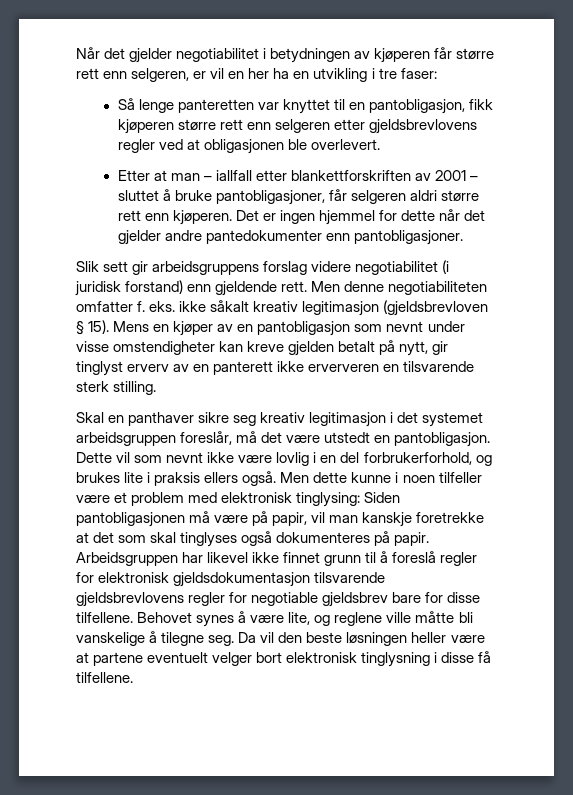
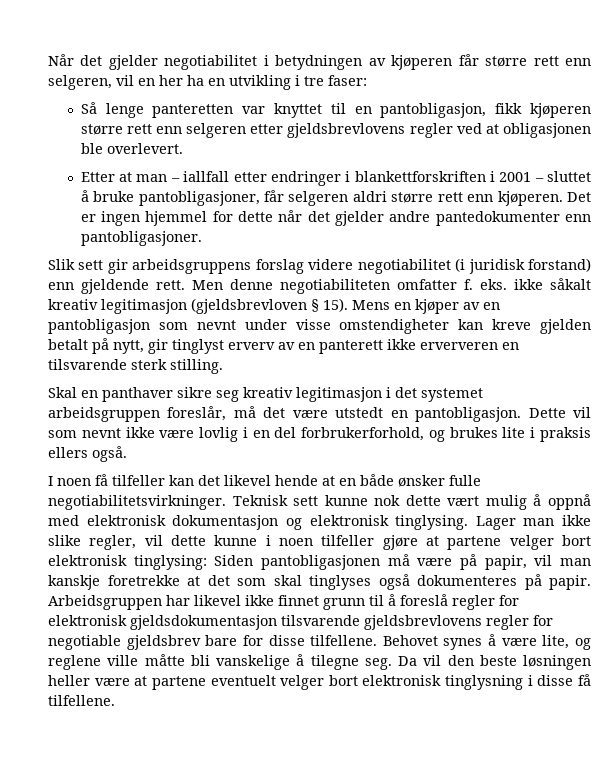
- Når det gjelder negotiabilitet i betydningen av kjøperen får større rett enn selgeren, er vil en her ha en utvikling i tre faser:
+ Når det gjelder negotiabilitet i betydningen av kjøperen får større rett enn selgeren, vil en her ha en utvikling i tre faser:
- Etter at man – iallfall etter blankettforskriften av 2001 – sluttet å bruke pantobligasjoner, får selgeren aldri større rett enn kjøperen.
+ Etter at man – iallfall etter endringer i blankettforskriften i 2001 – sluttet å bruke pantobligasjoner, får selgeren aldri større rett enn kjøperen.
- Dette vil som nevnt ikke være lovlig i en del forbrukerforhold, og brukes lite i praksis ellers også. Men dette kunne i noen tilfeller være et problem med elektronisk tinglysing: Siden pantobligasjonen må være på papir, vil man kanskje foretrekke at det som skal tinglyses også dokumenteres på papir.
+ Dette vil som nevnt ikke være lovlig i en del forbrukerforhold, og brukes lite i praksis ellers også.
+ I noen få tilfeller kan det likevel hende at en både ønsker fulle negotiabilitetsvirkninger. Teknisk sett kunne nok dette vært mulig å oppnå med elektronisk dokumentasjon og elektronisk tinglysing. Lager man ikke slike regler, vil dette kunne i noen tilfeller gjøre at partene velger bort elektronisk tinglysing: Siden pantobligasjonen må være på papir, vil man kanskje foretrekke at det som skal tinglyses også dokumenteres på papir.

